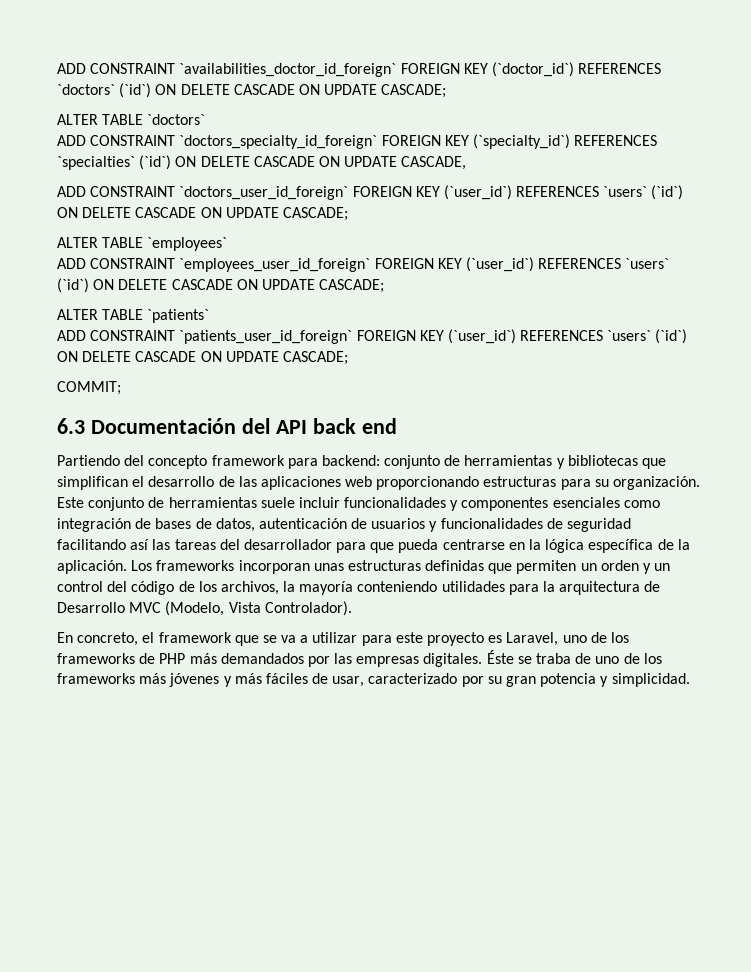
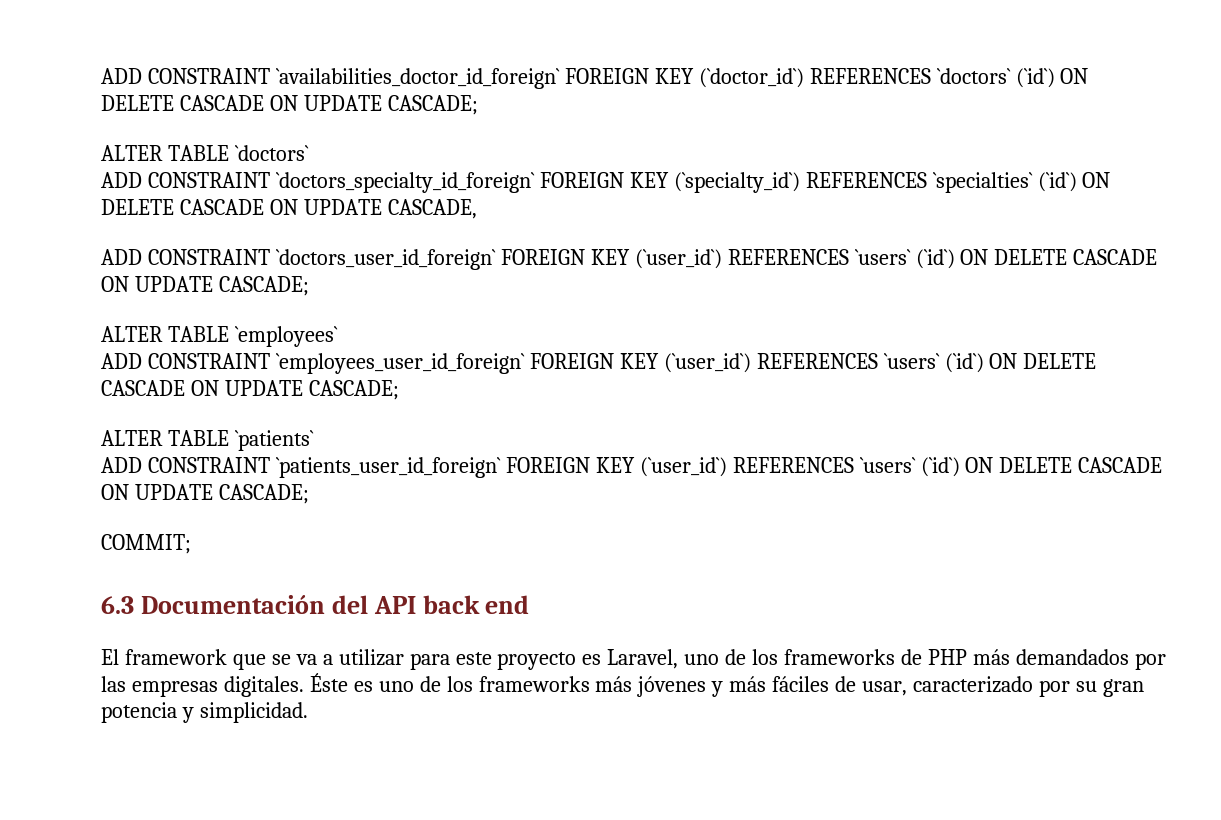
- Partiendo del concepto framework para backend: conjunto de herramientas y bibliotecas que simplifican el desarrollo de las aplicaciones web proporcionando estructuras para su organización. Este conjunto de herramientas suele incluir funcionalidades y componentes esenciales como integración de bases de datos, autenticación de usuarios y funcionalidades de seguridad facilitando así las tareas del desarrollador para que pueda centrarse en la lógica específica de la aplicación. Los frameworks incorporan unas estructuras definidas que permiten un orden y un control del código de los archivos, la mayoría conteniendo utilidades para la arquitectura de Desarrollo MVC (Modelo, Vista Controlador).
- En concreto, el framework que se va a utilizar para este proyecto es Laravel, uno de los frameworks de PHP más demandados por las empresas digitales.
+ El framework que se va a utilizar para este proyecto es Laravel, uno de los frameworks de PHP más demandados por las empresas digitales.
- Éste se traba de uno de los frameworks más jóvenes y más fáciles de usar, caracterizado por su gran potencia y simplicidad.
+ Éste es uno de los frameworks más jóvenes y más fáciles de usar, caracterizado por su gran potencia y simplicidad.

